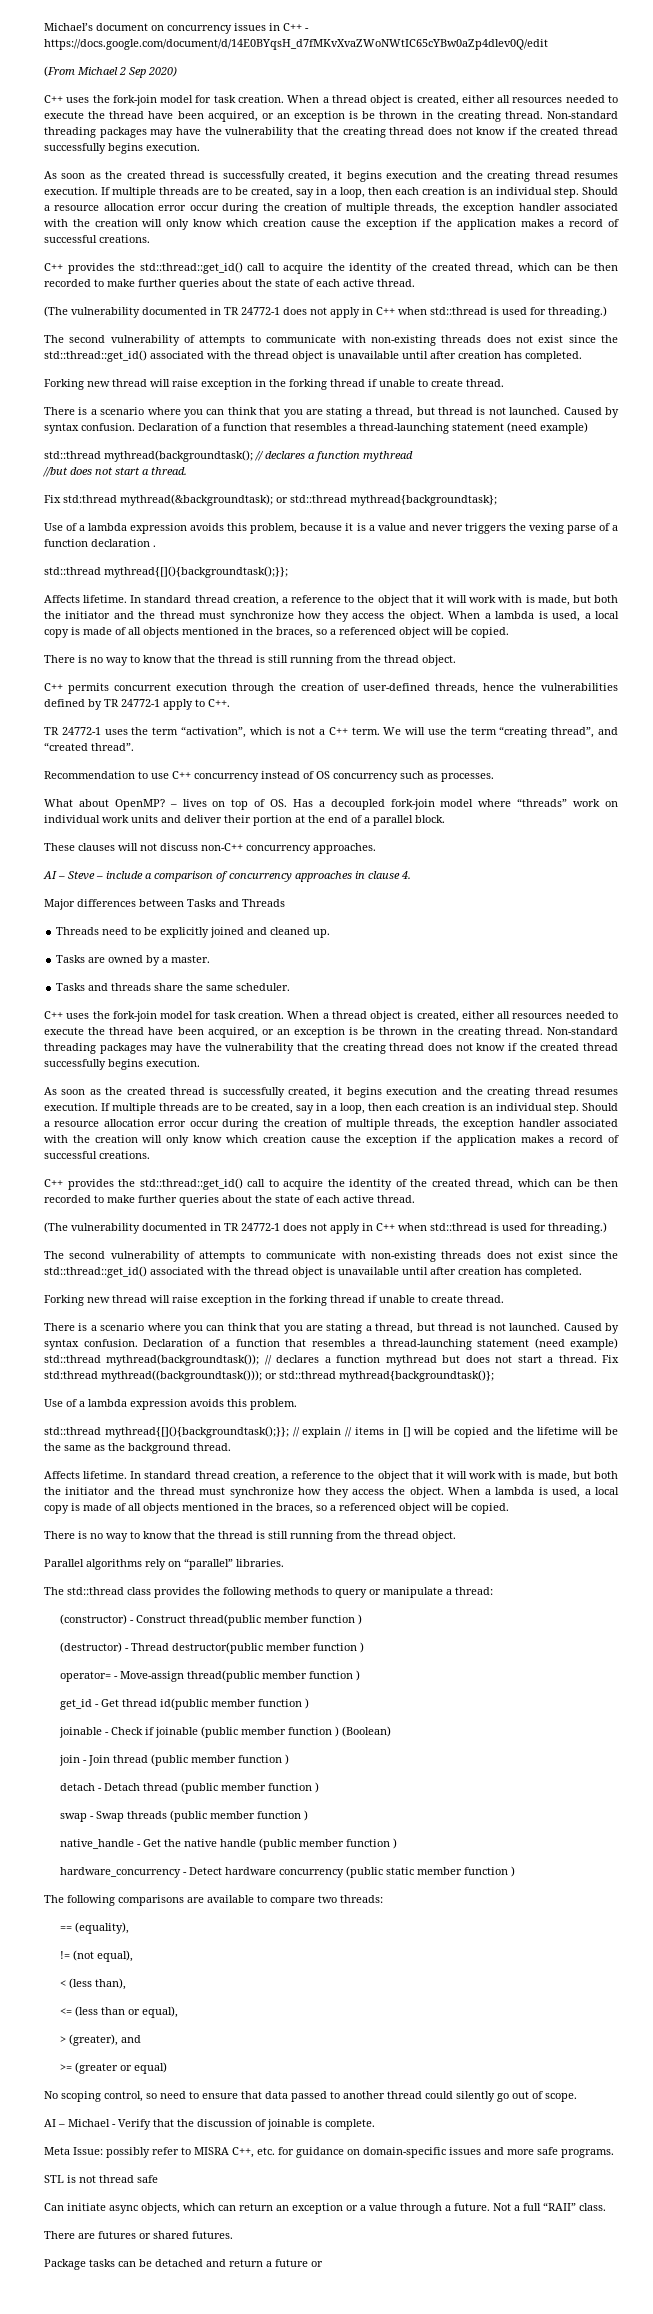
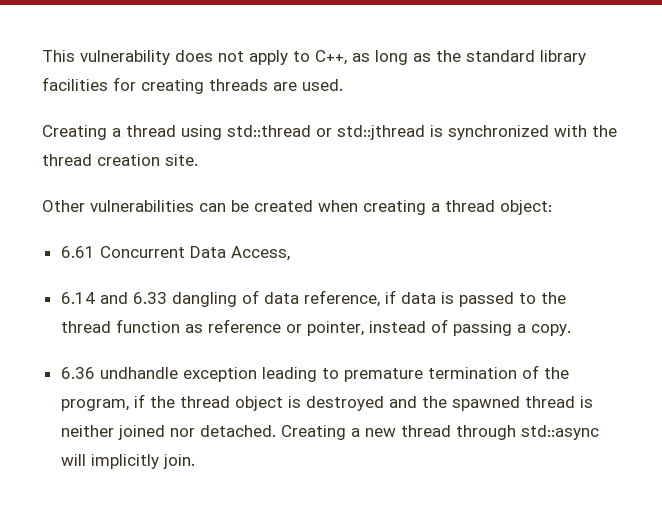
- Michael’s document on concurrency issues in C++ - https://docs.google.com/document/d/14E0BYqsH_d7fMKvXvaZWoNWtIC65cYBw0aZp4dlev0Q/edit
- (From Michael 2 Sep 2020)
- C++ uses the fork-join model for task creation. When a thread object is created, either all resources needed to execute the thread have been acquired, or an exception is be thrown in the creating thread. Non-standard threading packages may have the vulnerability that the creating thread does not know if the created thread successfully begins execution.
- As soon as the created thread is successfully created, it begins execution and the creating thread resumes execution. If multiple threads are to be created, say in a loop, then each creation is an individual step. Should a resource allocation error occur during the creation of multiple threads, the exception handler associated with the creation will only know which creation cause the exception if the application makes a record of successful creations.
- C++ provides the std::thread::get_id() call to acquire the identity of the created thread, which can be then recorded to make further queries about the state of each active thread.
- (The vulnerability documented in TR 24772-1 does not apply in C++ when std::thread is used for threading.)
- The second vulnerability of attempts to communicate with non-existing threads does not exist since the std::thread::get_id() associated with the thread object is unavailable until after creation has completed.
- Forking new thread will raise exception in the forking thread if unable to create thread.
- There is a scenario where you can think that you are stating a thread, but thread is not launched. Caused by syntax confusion. Declaration of a function that resembles a thread-launching statement (need example)
- std::thread mythread(backgroundtask(); // declares a function mythread
- //but does not start a thread.
- Fix std:thread mythread(&backgroundtask); or std::thread mythread{backgroundtask};
- Use of a lambda expression avoids this problem, because it is a value and never triggers the vexing parse of a function declaration .
- std::thread mythread{[](){backgroundtask();}};
- Affects lifetime. In standard thread creation, a reference to the object that it will work with is made, but both the initiator and the thread must synchronize how they access the object. When a lambda is used, a local copy is made of all objects mentioned in the braces, so a referenced object will be copied.
- There is no way to know that the thread is still running from the thread object.
- C++ permits concurrent execution through the creation of user-defined threads, hence the vulnerabilities defined by TR 24772-1 apply to C++.
- TR 24772-1 uses the term “activation”, which is not a C++ term. We will use the term “creating thread”, and “created thread”.
- Recommendation to use C++ concurrency instead of OS concurrency such as processes.
- What about OpenMP? – lives on top of OS. Has a decoupled fork-join model where “threads” work on individual work units and deliver their portion at the end of a parallel block.
- These clauses will not discuss non-C++ concurrency approaches.
- AI – Steve – include a comparison of concurrency approaches in clause 4.
- Major differences between Tasks and Threads
- Threads need to be explicitly joined and cleaned up.
- Tasks are owned by a master.
- Tasks and threads share the same scheduler.
- C++ uses the fork-join model for task creation. When a thread object is created, either all resources needed to execute the thread have been acquired, or an exception is be thrown in the creating thread. Non-standard threading packages may have the vulnerability that the creating thread does not know if the created thread successfully begins execution.
- As soon as the created thread is successfully created, it begins execution and the creating thread resumes execution. If multiple threads are to be created, say in a loop, then each creation is an individual step. Should a resource allocation error occur during the creation of multiple threads, the exception handler associated with the creation will only know which creation cause the exception if the application makes a record of successful creations.
- C++ provides the std::thread::get_id() call to acquire the identity of the created thread, which can be then recorded to make further queries about the state of each active thread.
- (The vulnerability documented in TR 24772-1 does not apply in C++ when std::thread is used for threading.)
- The second vulnerability of attempts to communicate with non-existing threads does not exist since the std::thread::get_id() associated with the thread object is unavailable until after creation has completed.
- Forking new thread will raise exception in the forking thread if unable to create thread.
- There is a scenario where you can think that you are stating a thread, but thread is not launched. Caused by syntax confusion. Declaration of a function that resembles a thread-launching statement (need example) std::thread mythread(backgroundtask()); // declares a function mythread but does not start a thread. Fix std:thread mythread((backgroundtask())); or std::thread mythread{backgroundtask()};
- Use of a lambda expression avoids this problem.
- std::thread mythread{[](){backgroundtask();}}; // explain // items in [] will be copied and the lifetime will be the same as the background thread.
- Affects lifetime. In standard thread creation, a reference to the object that it will work with is made, but both the initiator and the thread must synchronize how they access the object. When a lambda is used, a local copy is made of all objects mentioned in the braces, so a referenced object will be copied.
- There is no way to know that the thread is still running from the thread object.
- Parallel algorithms rely on “parallel” libraries.
- The std::thread class provides the following methods to query or manipulate a thread:
- (constructor) - Construct thread(public member function )
- (destructor) - Thread destructor(public member function )
- operator= - Move-assign thread(public member function )
- get_id - Get thread id(public member function )
- joinable - Check if joinable (public member function ) (Boolean)
- join - Join thread (public member function )
- detach - Detach thread (public member function )
- swap - Swap threads (public member function )
- native_handle - Get the native handle (public member function )
- hardware_concurrency - Detect hardware concurrency (public static member function )
- The following comparisons are available to compare two threads:
- == (equality),
- != (not equal),
- < (less than),
- <= (less than or equal),
- > (greater), and
- >= (greater or equal)
- No scoping control, so need to ensure that data passed to another thread could silently go out of scope.
- AI – Michael - Verify that the discussion of joinable is complete.
- Meta Issue: possibly refer to MISRA C++, etc. for guidance on domain-specific issues and more safe programs.
- STL is not thread safe
- Can initiate async objects, which can return an exception or a value through a future. Not a full “RAII” class.
- There are futures or shared futures.
- Package tasks can be detached and return a future or
+ This vulnerability does not apply to C++, as long as the standard library facilities for creating threads are used.
+ Creating a thread using std::thread or std::jthread is synchronized with the thread creation site.
+ Other vulnerabilities can be created when creating a thread object:
+ 6.61 Concurrent Data Access,
+ 6.14 and 6.33 dangling of data reference, if data is passed to the thread function as reference or pointer, instead of passing a copy.
+ 6.36 undhandle exception leading to premature termination of the program, if the thread object is destroyed and the spawned thread is neither joined nor detached. Creating a new thread through std::async will implicitly join.

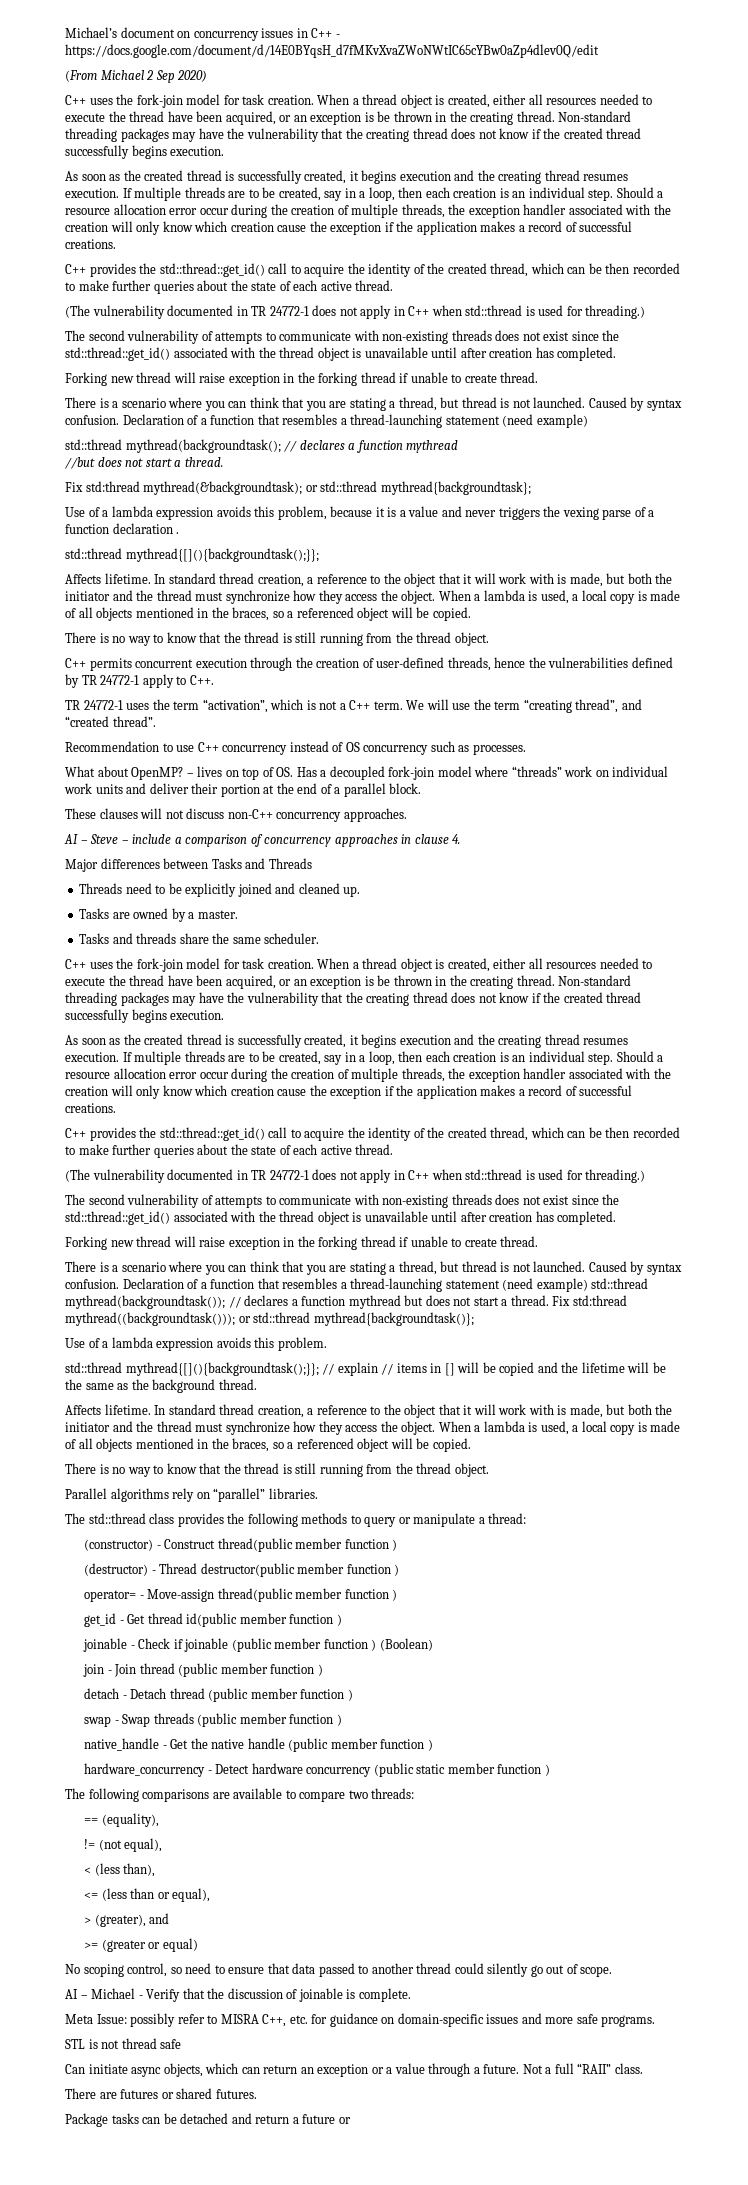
- This vulnerability does not apply to C++, as long as the standard library facilities for creating threads are used.
- Creating a thread using std::thread or std::jthread is synchronized with the thread creation site.
- Other vulnerabilities can be created when creating a thread object:
- 6.61 Concurrent Data Access,
- 6.14 and 6.33 dangling of data reference, if data is passed to the thread function as reference or pointer, instead of passing a copy.
- 6.36 undhandle exception leading to premature termination of the program, if the thread object is destroyed and the spawned thread is neither joined nor detached. Creating a new thread through std::async will implicitly join.
+ Michael’s document on concurrency issues in C++ - https://docs.google.com/document/d/14E0BYqsH_d7fMKvXvaZWoNWtIC65cYBw0aZp4dlev0Q/edit
+ (From Michael 2 Sep 2020)
+ C++ uses the fork-join model for task creation. When a thread object is created, either all resources needed to execute the thread have been acquired, or an exception is be thrown in the creating thread. Non-standard threading packages may have the vulnerability that the creating thread does not know if the created thread successfully begins execution.
+ As soon as the created thread is successfully created, it begins execution and the creating thread resumes execution. If multiple threads are to be created, say in a loop, then each creation is an individual step. Should a resource allocation error occur during the creation of multiple threads, the exception handler associated with the creation will only know which creation cause the exception if the application makes a record of successful creations.
+ C++ provides the std::thread::get_id() call to acquire the identity of the created thread, which can be then recorded to make further queries about the state of each active thread.
+ (The vulnerability documented in TR 24772-1 does not apply in C++ when std::thread is used for threading.)
+ The second vulnerability of attempts to communicate with non-existing threads does not exist since the std::thread::get_id() associated with the thread object is unavailable until after creation has completed.
+ Forking new thread will raise exception in the forking thread if unable to create thread.
+ There is a scenario where you can think that you are stating a thread, but thread is not launched. Caused by syntax confusion. Declaration of a function that resembles a thread-launching statement (need example)
+ std::thread mythread(backgroundtask(); // declares a function mythread
+ //but does not start a thread.
+ Fix std:thread mythread(&backgroundtask); or std::thread mythread{backgroundtask};
+ Use of a lambda expression avoids this problem, because it is a value and never triggers the vexing parse of a function declaration .
+ std::thread mythread{[](){backgroundtask();}};
+ Affects lifetime. In standard thread creation, a reference to the object that it will work with is made, but both the initiator and the thread must synchronize how they access the object. When a lambda is used, a local copy is made of all objects mentioned in the braces, so a referenced object will be copied.
+ There is no way to know that the thread is still running from the thread object.
+ C++ permits concurrent execution through the creation of user-defined threads, hence the vulnerabilities defined by TR 24772-1 apply to C++.
+ TR 24772-1 uses the term “activation”, which is not a C++ term. We will use the term “creating thread”, and “created thread”.
+ Recommendation to use C++ concurrency instead of OS concurrency such as processes.
+ What about OpenMP? – lives on top of OS. Has a decoupled fork-join model where “threads” work on individual work units and deliver their portion at the end of a parallel block.
+ These clauses will not discuss non-C++ concurrency approaches.
+ AI – Steve – include a comparison of concurrency approaches in clause 4.
+ Major differences between Tasks and Threads
+ Threads need to be explicitly joined and cleaned up.
+ Tasks are owned by a master.
+ Tasks and threads share the same scheduler.
+ C++ uses the fork-join model for task creation. When a thread object is created, either all resources needed to execute the thread have been acquired, or an exception is be thrown in the creating thread. Non-standard threading packages may have the vulnerability that the creating thread does not know if the created thread successfully begins execution.
+ As soon as the created thread is successfully created, it begins execution and the creating thread resumes execution. If multiple threads are to be created, say in a loop, then each creation is an individual step. Should a resource allocation error occur during the creation of multiple threads, the exception handler associated with the creation will only know which creation cause the exception if the application makes a record of successful creations.
+ C++ provides the std::thread::get_id() call to acquire the identity of the created thread, which can be then recorded to make further queries about the state of each active thread.
+ (The vulnerability documented in TR 24772-1 does not apply in C++ when std::thread is used for threading.)
+ The second vulnerability of attempts to communicate with non-existing threads does not exist since the std::thread::get_id() associated with the thread object is unavailable until after creation has completed.
+ Forking new thread will raise exception in the forking thread if unable to create thread.
+ There is a scenario where you can think that you are stating a thread, but thread is not launched. Caused by syntax confusion. Declaration of a function that resembles a thread-launching statement (need example) std::thread mythread(backgroundtask()); // declares a function mythread but does not start a thread. Fix std:thread mythread((backgroundtask())); or std::thread mythread{backgroundtask()};
+ Use of a lambda expression avoids this problem.
+ std::thread mythread{[](){backgroundtask();}}; // explain // items in [] will be copied and the lifetime will be the same as the background thread.
+ Affects lifetime. In standard thread creation, a reference to the object that it will work with is made, but both the initiator and the thread must synchronize how they access the object. When a lambda is used, a local copy is made of all objects mentioned in the braces, so a referenced object will be copied.
+ There is no way to know that the thread is still running from the thread object.
+ Parallel algorithms rely on “parallel” libraries.
+ The std::thread class provides the following methods to query or manipulate a thread:
+ (constructor) - Construct thread(public member function )
+ (destructor) - Thread destructor(public member function )
+ operator= - Move-assign thread(public member function )
+ get_id - Get thread id(public member function )
+ joinable - Check if joinable (public member function ) (Boolean)
+ join - Join thread (public member function )
+ detach - Detach thread (public member function )
+ swap - Swap threads (public member function )
+ native_handle - Get the native handle (public member function )
+ hardware_concurrency - Detect hardware concurrency (public static member function )
+ The following comparisons are available to compare two threads:
+ == (equality),
+ != (not equal),
+ < (less than),
+ <= (less than or equal),
+ > (greater), and
+ >= (greater or equal)
+ No scoping control, so need to ensure that data passed to another thread could silently go out of scope.
+ AI – Michael - Verify that the discussion of joinable is complete.
+ Meta Issue: possibly refer to MISRA C++, etc. for guidance on domain-specific issues and more safe programs.
+ STL is not thread safe
+ Can initiate async objects, which can return an exception or a value through a future. Not a full “RAII” class.
+ There are futures or shared futures.
+ Package tasks can be detached and return a future or

